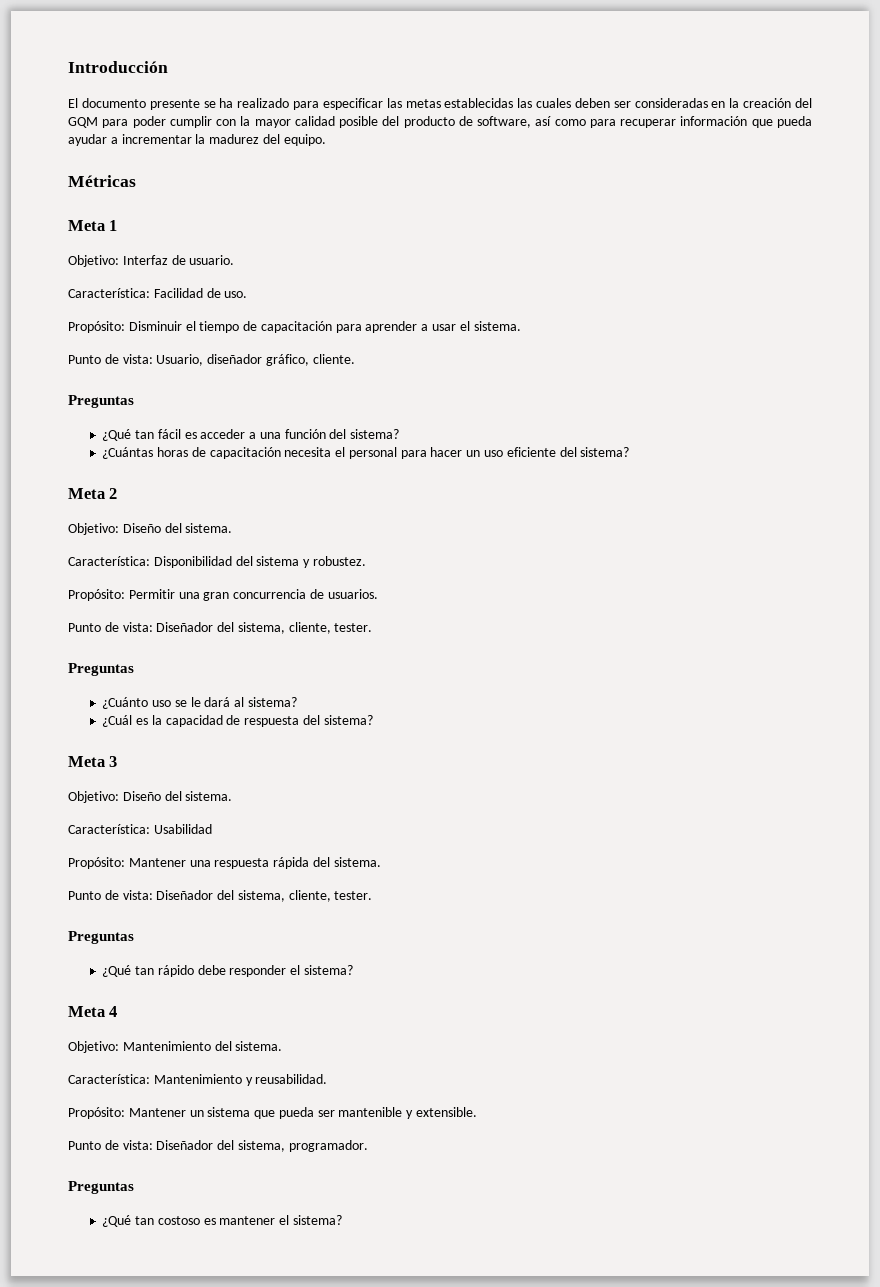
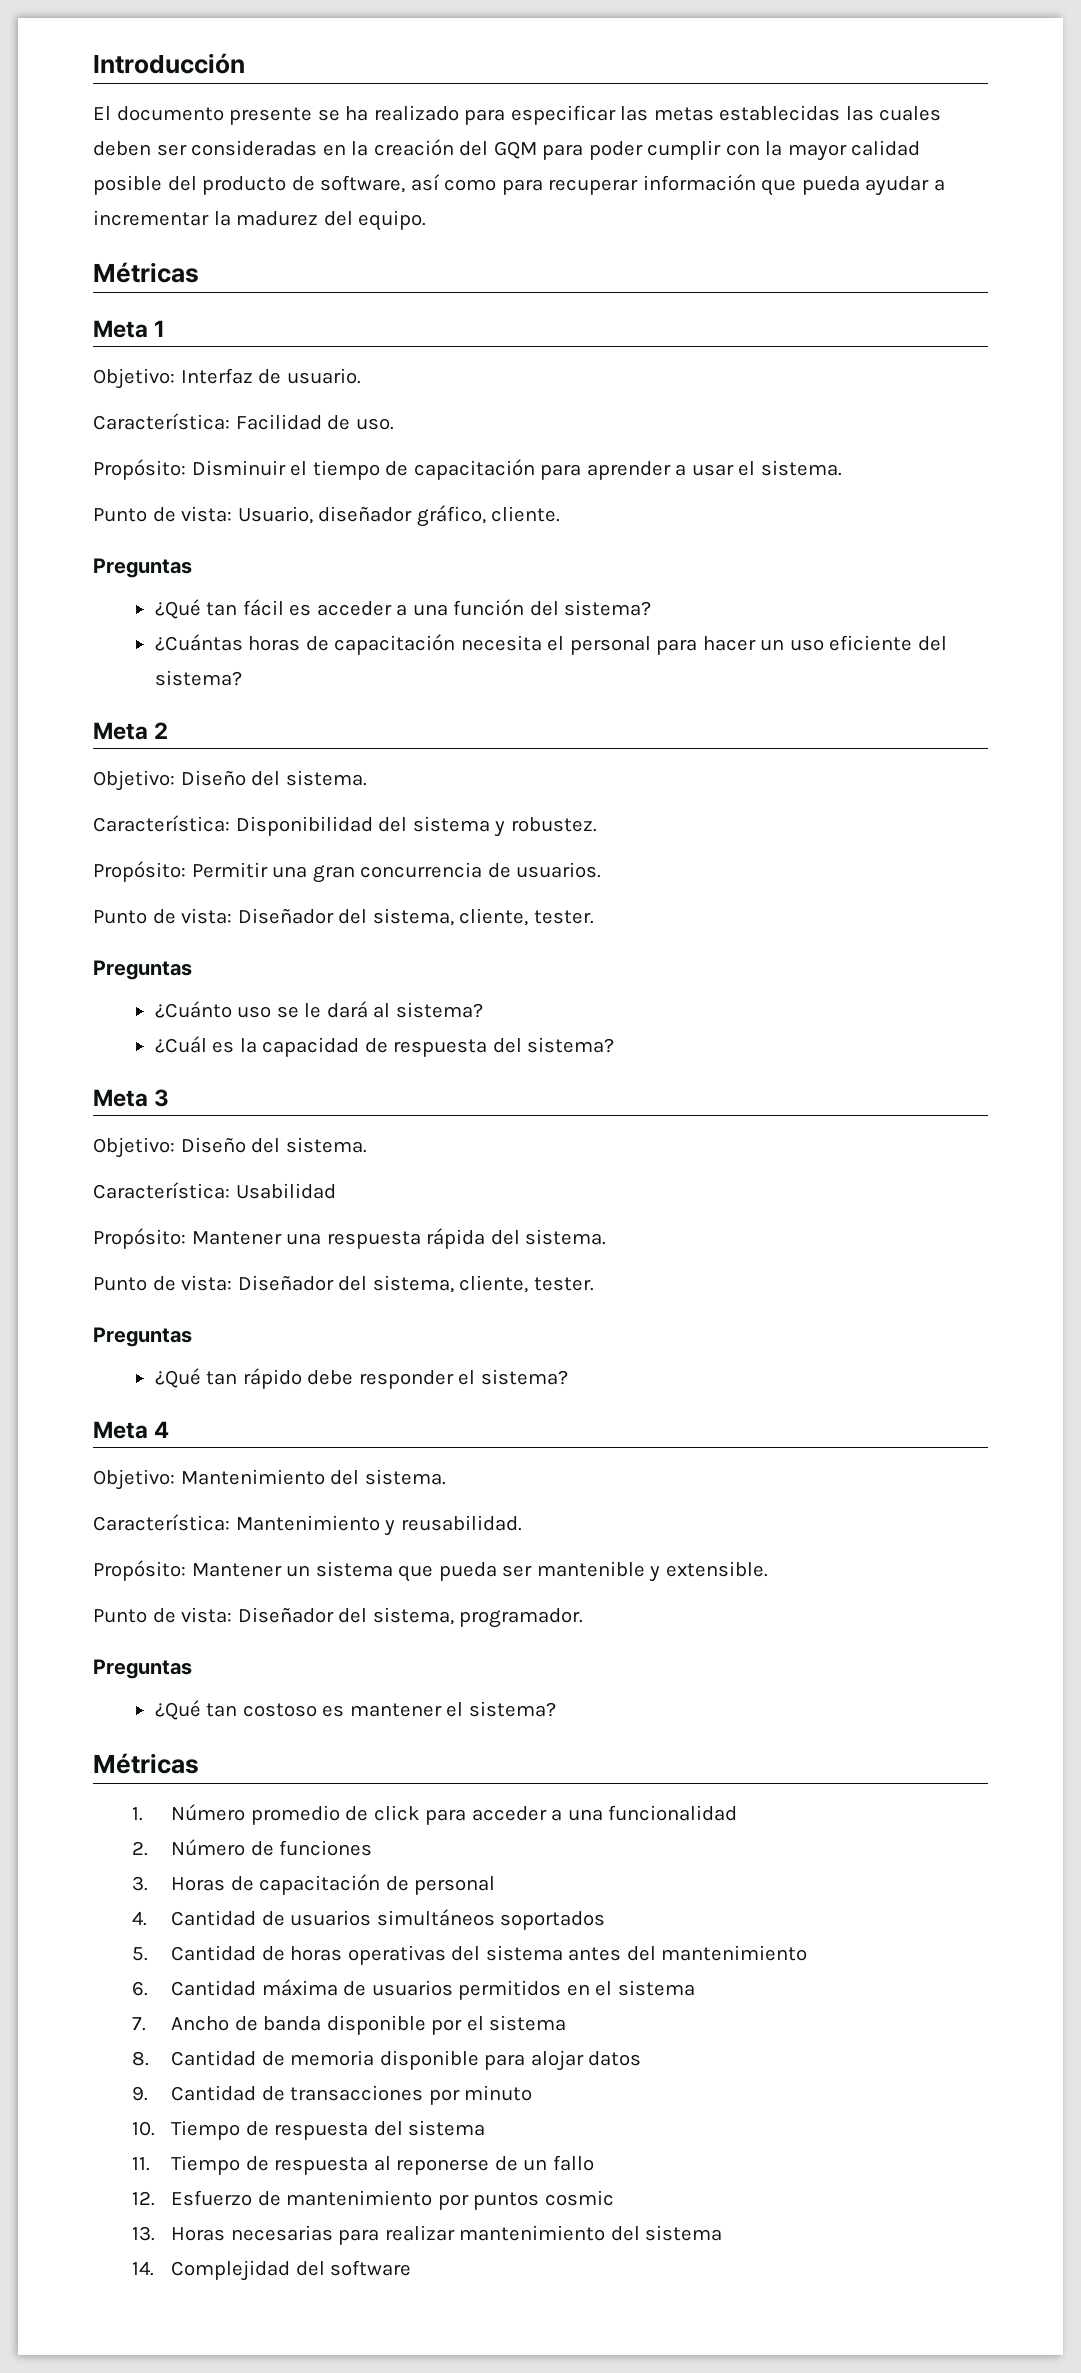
  ¿Qué tan costoso es mantener el sistema?
+ Métricas
+ 1. Número promedio de click para acceder a una funcionalidad
+ 2. Número de funciones
+ 3. Horas de capacitación de personal
+ 4. Cantidad de usuarios simultáneos soportados
+ 5. Cantidad de horas operativas del sistema antes del mantenimiento
+ 6. Cantidad máxima de usuarios permitidos en el sistema
+ 7. Ancho de banda disponible por el sistema
+ 8. Cantidad de memoria disponible para alojar datos
+ 9. Cantidad de transacciones por minuto
+ 10. Tiempo de respuesta del sistema
+ 11. Tiempo de respuesta al reponerse de un fallo
+ 12. Esfuerzo de mantenimiento por puntos cosmic
+ 13. Horas necesarias para realizar mantenimiento del sistema
+ 14. Complejidad del software

